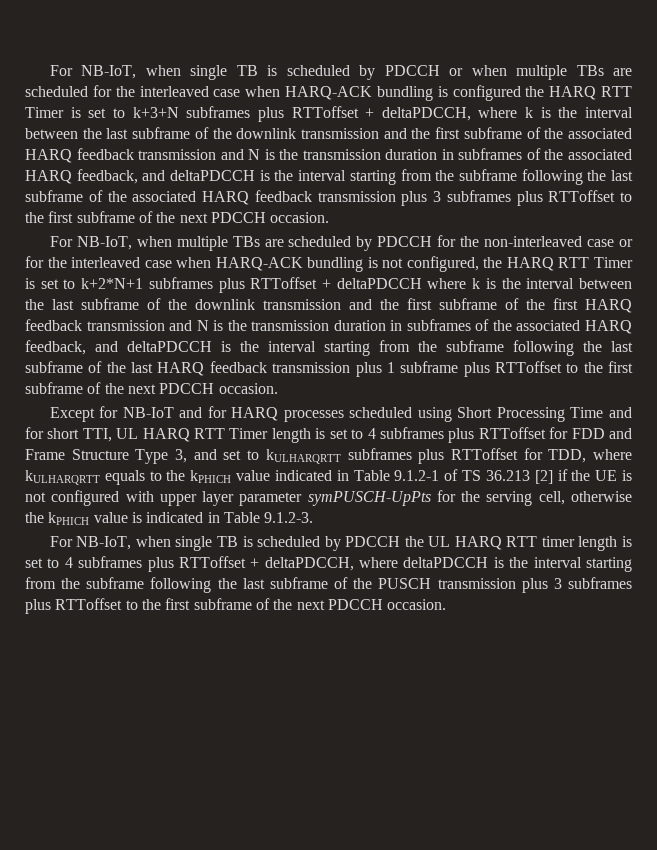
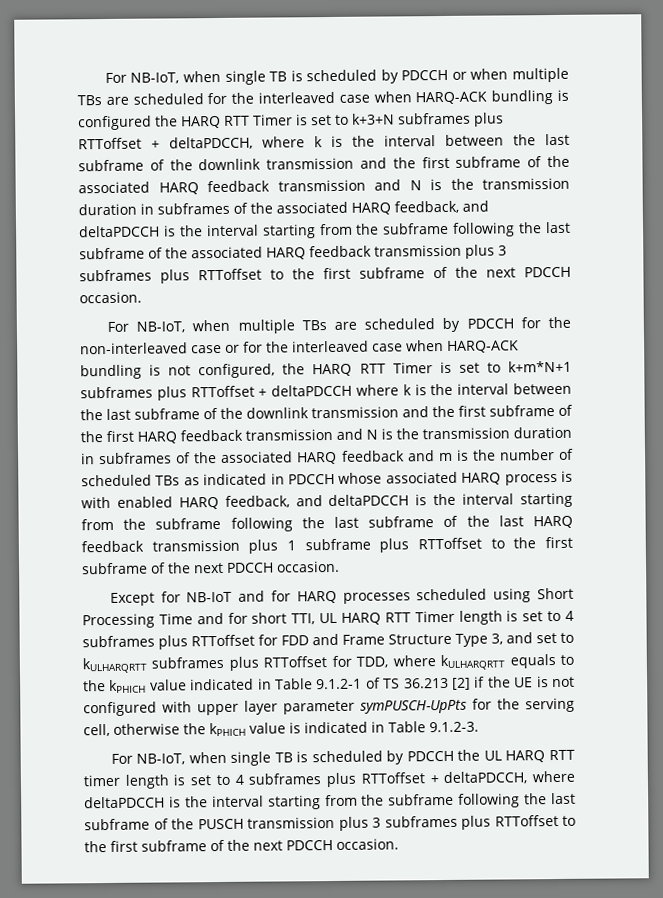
- For NB-IoT, when multiple TBs are scheduled by PDCCH for the non-interleaved case or for the interleaved case when HARQ-ACK bundling is not configured, the HARQ RTT Timer is set to k+2*N+1 subframes plus RTToffset + deltaPDCCH where k is the interval between the last subframe of the downlink transmission and the first subframe of the first HARQ feedback transmission and N is the transmission duration in subframes of the associated HARQ feedback, and deltaPDCCH is the interval starting from the subframe following the last subframe of the last HARQ feedback transmission plus 1 subframe plus RTToffset to the first subframe of the next PDCCH occasion.
+ For NB-IoT, when multiple TBs are scheduled by PDCCH for the non-interleaved case or for the interleaved case when HARQ-ACK bundling is not configured, the HARQ RTT Timer is set to k+m*N+1 subframes plus RTToffset + deltaPDCCH where k is the interval between the last subframe of the downlink transmission and the first subframe of the first HARQ feedback transmission and N is the transmission duration in subframes of the associated HARQ feedback and m is the number of scheduled TBs as indicated in PDCCH whose associated HARQ process is with enabled HARQ feedback, and deltaPDCCH is the interval starting from the subframe following the last subframe of the last HARQ feedback transmission plus 1 subframe plus RTToffset to the first subframe of the next PDCCH occasion.

